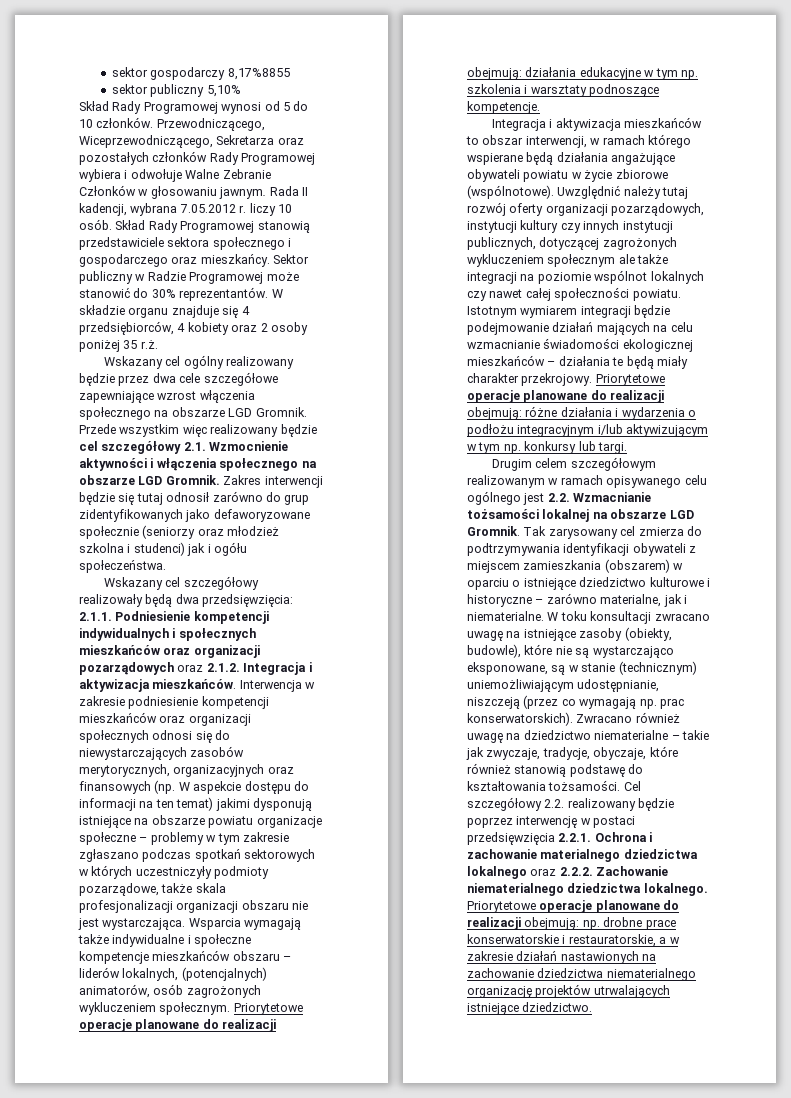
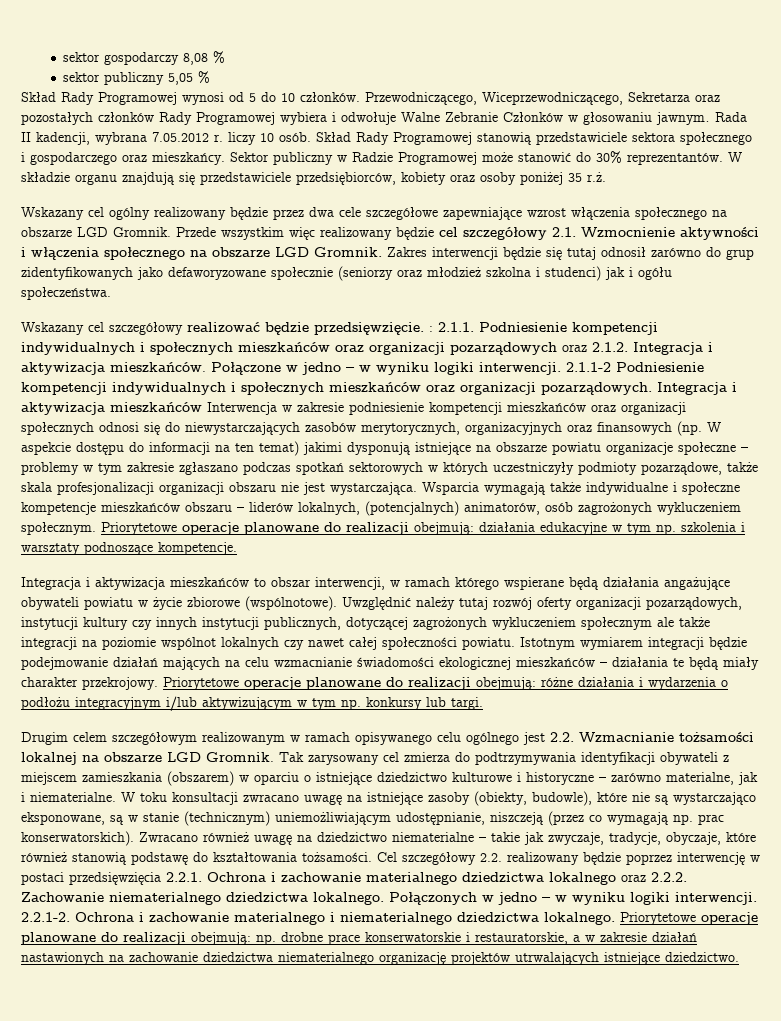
- sektor gospodarczy 8,17%8855
+ sektor gospodarczy 8,08 %
- sektor publiczny 5,10%
+ sektor publiczny 5,05 %
- W składzie organu znajduje się 4 przedsiębiorców, 4 kobiety oraz 2 osoby poniżej 35 r.ż.
+ W składzie organu znajdują się przedstawiciele przedsiębiorców, kobiety oraz osoby poniżej 35 r.ż.
- Wskazany cel szczegółowy realizowały będą dwa przedsięwzięcia: 2.1.1. Podniesienie kompetencji indywidualnych i społecznych mieszkańców oraz organizacji pozarządowych oraz 2.1.2. Integracja i aktywizacja mieszkańców.
+ Wskazany cel szczegółowy realizować będzie przedsięwzięcie. : 2.1.1. Podniesienie kompetencji indywidualnych i społecznych mieszkańców oraz organizacji pozarządowych oraz 2.1.2. Integracja i aktywizacja mieszkańców.
- Interwencja w zakresie podniesienie kompetencji mieszkańców oraz organizacji społecznych odnosi się do niewystarczających zasobów merytorycznych, organizacyjnych oraz finansowych (np. W aspekcie dostępu do informacji na ten temat) jakimi dysponują istniejące na obszarze powiatu organizacje społeczne – problemy w tym zakresie zgłaszano podczas spotkań sektorowych w których uczestniczyły podmioty pozarządowe, także skala profesjonalizacji organizacji obszaru nie jest wystarczająca.
+ Połączone w jedno – w wyniku logiki interwencji. 2.1.1-2 Podniesienie kompetencji indywidualnych i społecznych mieszkańców oraz organizacji pozarządowych. Integracja i aktywizacja mieszkańców Interwencja w zakresie podniesienie kompetencji mieszkańców oraz organizacji społecznych odnosi się do niewystarczających zasobów merytorycznych, organizacyjnych oraz finansowych (np. W aspekcie dostępu do informacji na ten temat) jakimi dysponują istniejące na obszarze powiatu organizacje społeczne – problemy w tym zakresie zgłaszano podczas spotkań sektorowych w których uczestniczyły podmioty pozarządowe, także skala profesjonalizacji organizacji obszaru nie jest wystarczająca.
+ Połączonych w jedno – w wyniku logiki interwencji. 2.2.1-2. Ochrona i zachowanie materialnego i niematerialnego dziedzictwa lokalnego.

